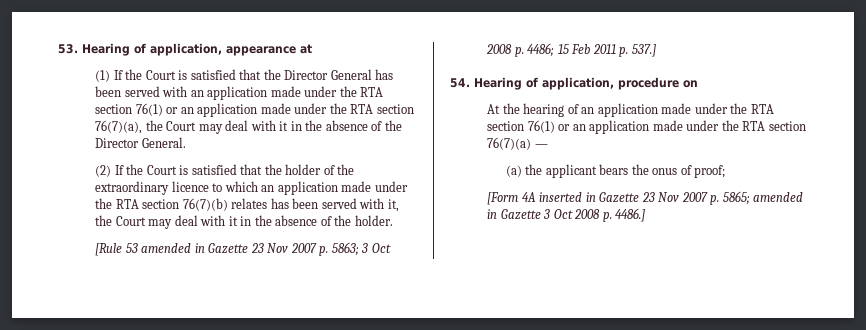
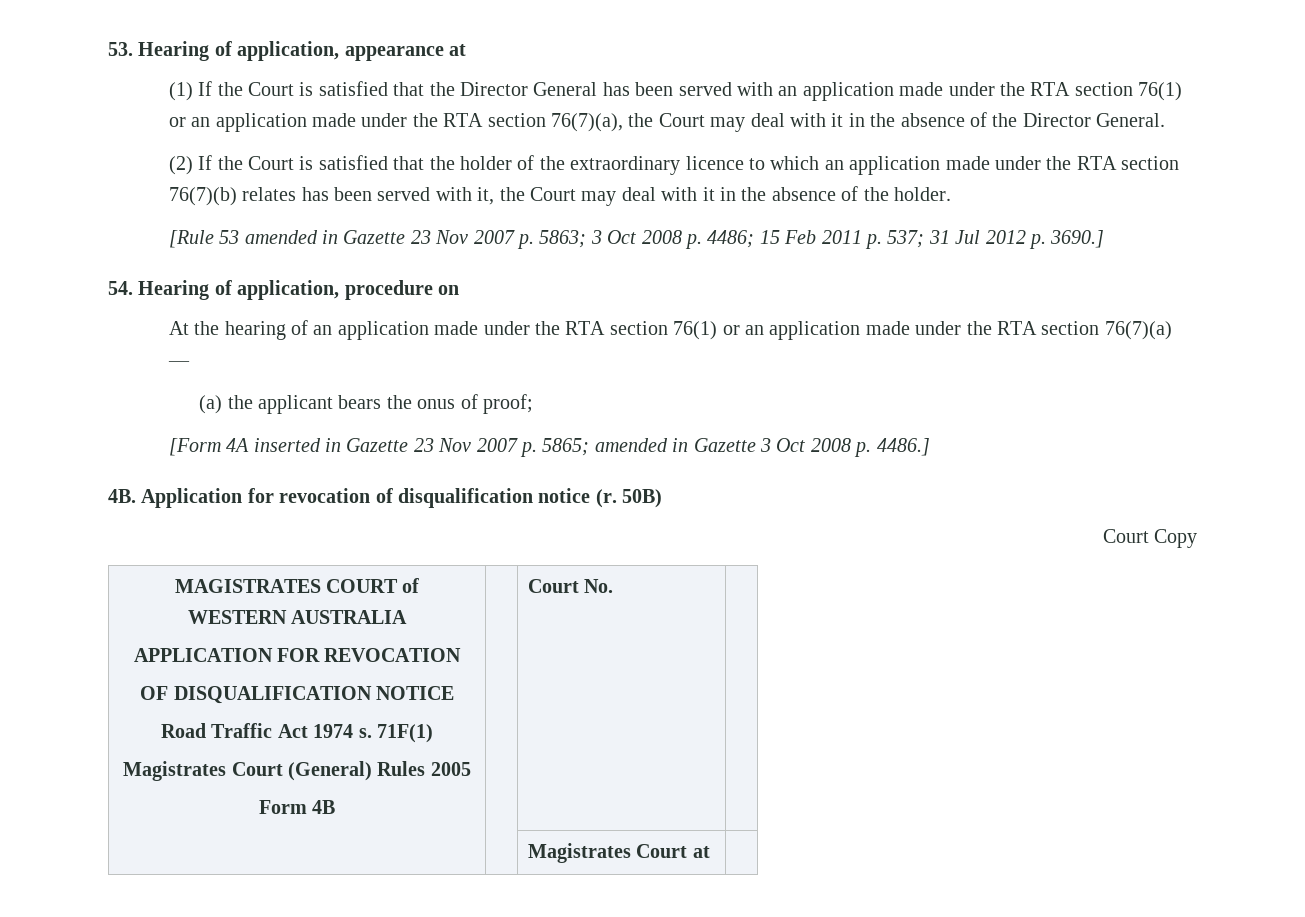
- [Rule 53 amended in Gazette 23 Nov 2007 p. 5863; 3 Oct 2008 p. 4486; 15 Feb 2011 p. 537.]
+ [Rule 53 amended in Gazette 23 Nov 2007 p. 5863; 3 Oct 2008 p. 4486; 15 Feb 2011 p. 537; 31 Jul 2012 p. 3690.]
+ 4B. Application for revocation of disqualification notice (r. 50B)
+ Court Copy
+ MAGISTRATES COURT of
+ WESTERN AUSTRALIA
+ APPLICATION FOR REVOCATION
+ OF DISQUALIFICATION NOTICE
+ Road Traffic Act 1974 s. 71F(1)
+ Magistrates Court (General) Rules 2005
+ Form 4B | | Court No. |
+ | | Magistrates Court at |

